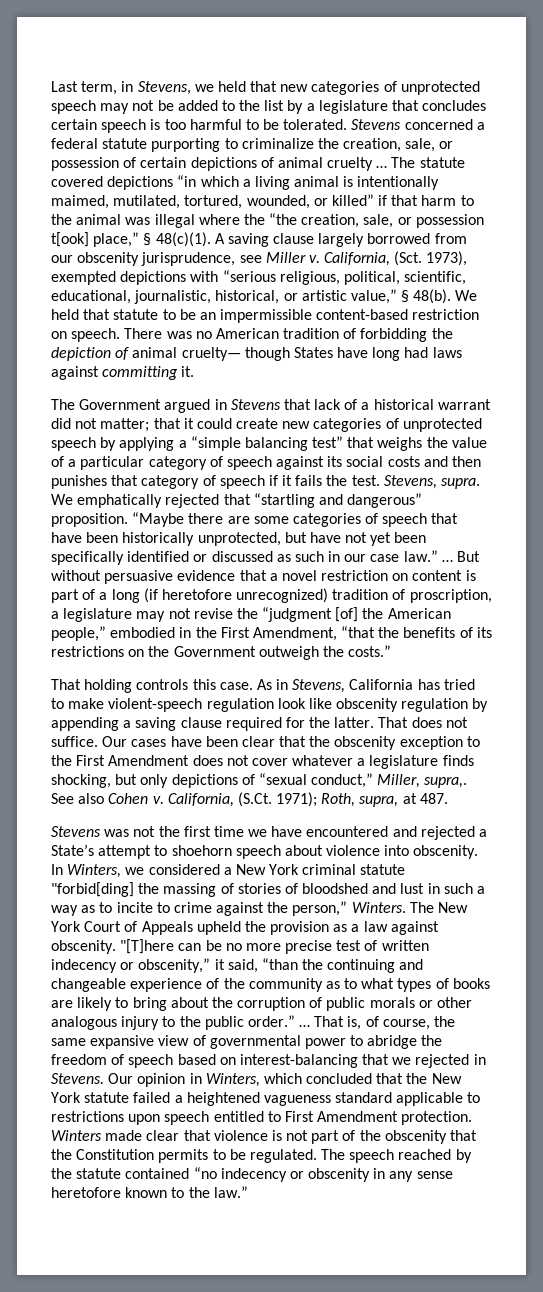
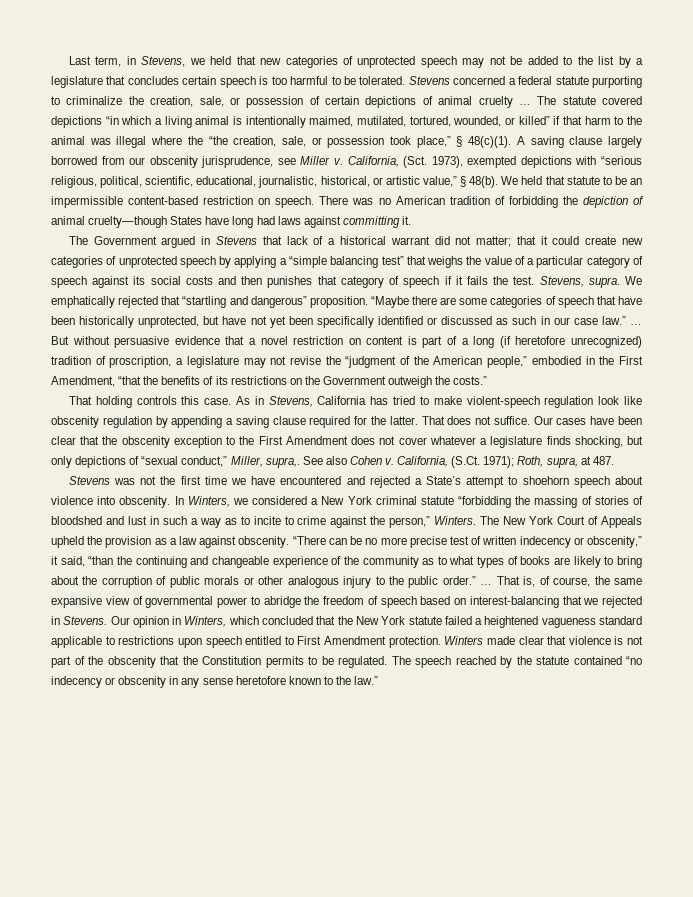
- The statute covered depictions “in which a living animal is intentionally maimed, mutilated, tortured, wounded, or killed” if that harm to the animal was illegal where the “the creation, sale, or possession t[ook] place,” § 48(c)(1).
+ The statute covered depictions “in which a living animal is intentionally maimed, mutilated, tortured, wounded, or killed” if that harm to the animal was illegal where the “the creation, sale, or possession took place,” § 48(c)(1).
- There was no American tradition of forbidding the depiction of animal cruelty— though States have long had laws against committing it.
+ There was no American tradition of forbidding the depiction of animal cruelty—though States have long had laws against committing it.
- But without persuasive evidence that a novel restriction on content is part of a long (if heretofore unrecognized) tradition of proscription, a legislature may not revise the “judgment [of] the American people,” embodied in the First Amendment, “that the benefits of its restrictions on the Government outweigh the costs.”
+ But without persuasive evidence that a novel restriction on content is part of a long (if heretofore unrecognized) tradition of proscription, a legislature may not revise the “judgment of the American people,” embodied in the First Amendment, “that the benefits of its restrictions on the Government outweigh the costs.”
- In Winters, we considered a New York criminal statute "forbid[ding] the massing of stories of bloodshed and lust in such a way as to incite to crime against the person,” Winters.
+ In Winters, we considered a New York criminal statute “forbidding the massing of stories of bloodshed and lust in such a way as to incite to crime against the person,” Winters.
- "[T]here can be no more precise test of written indecency or obscenity,” it said, “than the continuing and changeable experience of the community as to what types of books are likely to bring about the corruption of public morals or other analogous injury to the public order.”
+ “There can be no more precise test of written indecency or obscenity,” it said, “than the continuing and changeable experience of the community as to what types of books are likely to bring about the corruption of public morals or other analogous injury to the public order.”

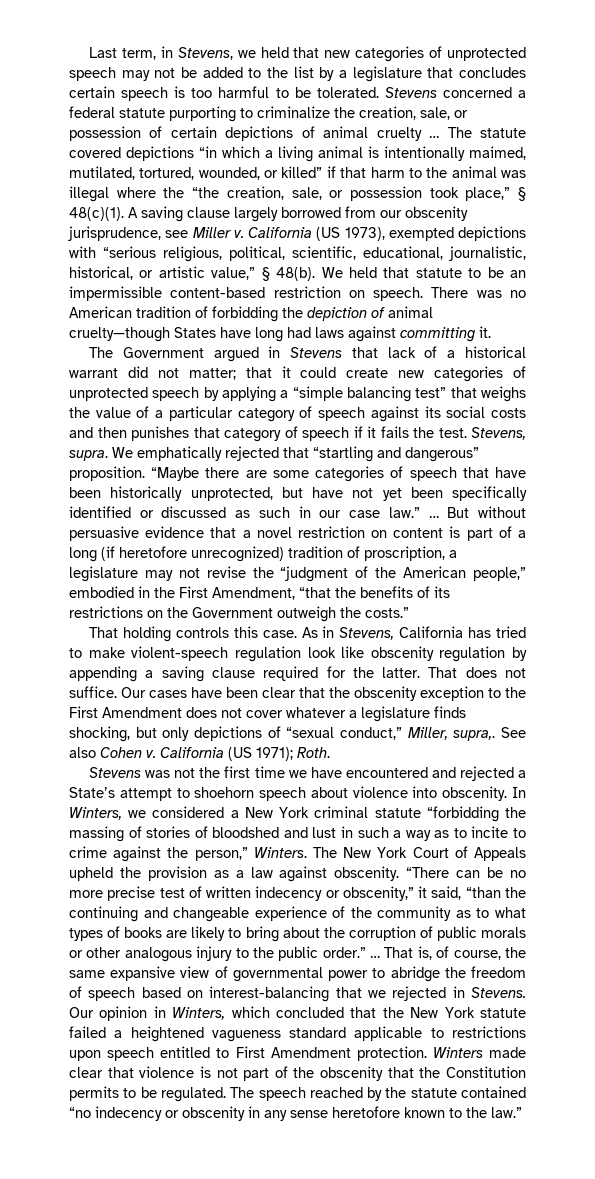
- California, (Sct. 1973), exempted depictions with “serious religious, political, scientific, educational, journalistic, historical, or artistic value,” § 48(b).
+ California (US 1973), exempted depictions with “serious religious, political, scientific, educational, journalistic, historical, or artistic value,” § 48(b).
- California, (S.Ct. 1971); Roth, supra, at 487.
+ California (US 1971); Roth.

